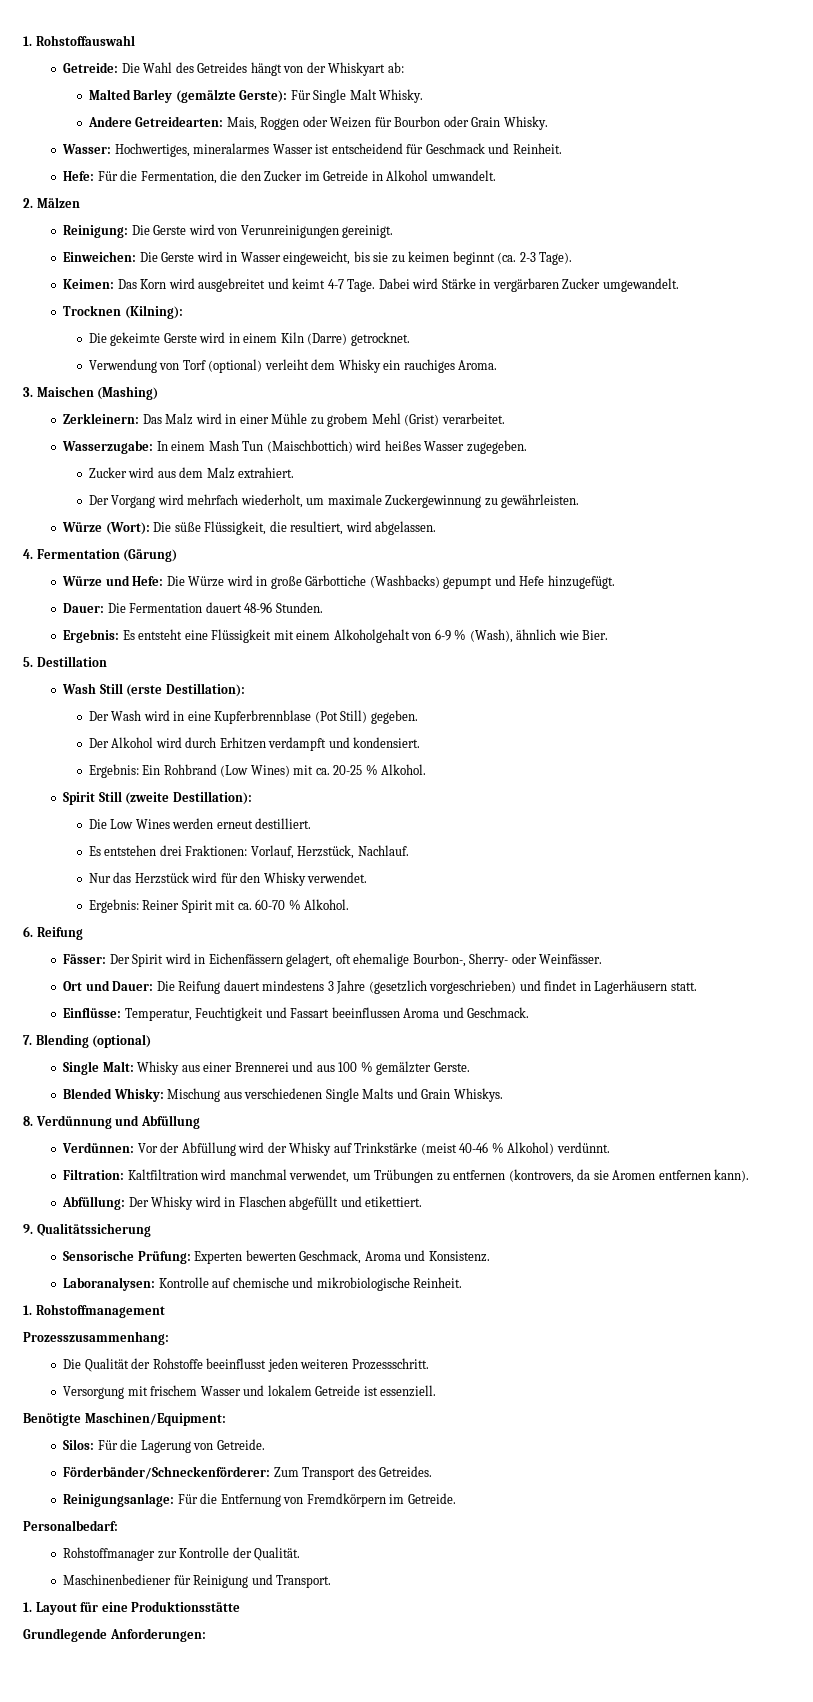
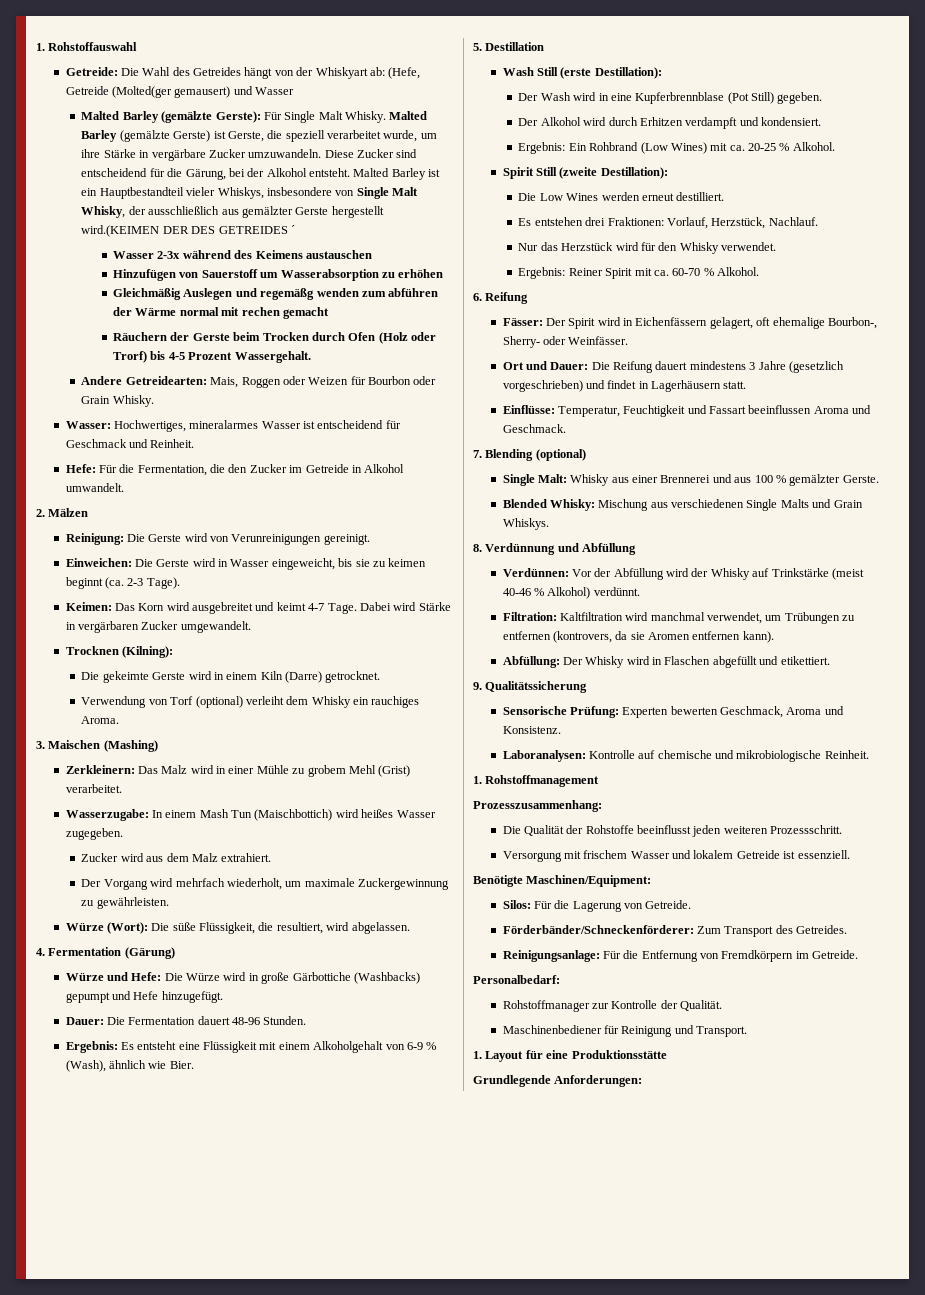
- Getreide: Die Wahl des Getreides hängt von der Whiskyart ab:
+ Getreide: Die Wahl des Getreides hängt von der Whiskyart ab: (Hefe, Getreide (Molted(ger gemausert) und Wasser
+ Malted Barley (gemälzte Gerste) ist Gerste, die speziell verarbeitet wurde, um ihre Stärke in vergärbare Zucker umzuwandeln. Diese Zucker sind entscheidend für die Gärung, bei der Alkohol entsteht. Malted Barley ist ein Hauptbestandteil vieler Whiskys, insbesondere von Single Malt Whisky, der ausschließlich aus gemälzter Gerste hergestellt wird.(KEIMEN DER DES GETREIDES ´
+ Wasser 2-3x während des Keimens austauschen
+ Hinzufügen von Sauerstoff um Wasserabsorption zu erhöhen
+ Gleichmäßig Auslegen und regemäßg wenden zum abführen der Wärme normal mit rechen gemacht
+ Räuchern der Gerste beim Trocken durch Ofen (Holz oder Trorf) bis 4-5 Prozent Wassergehalt.

